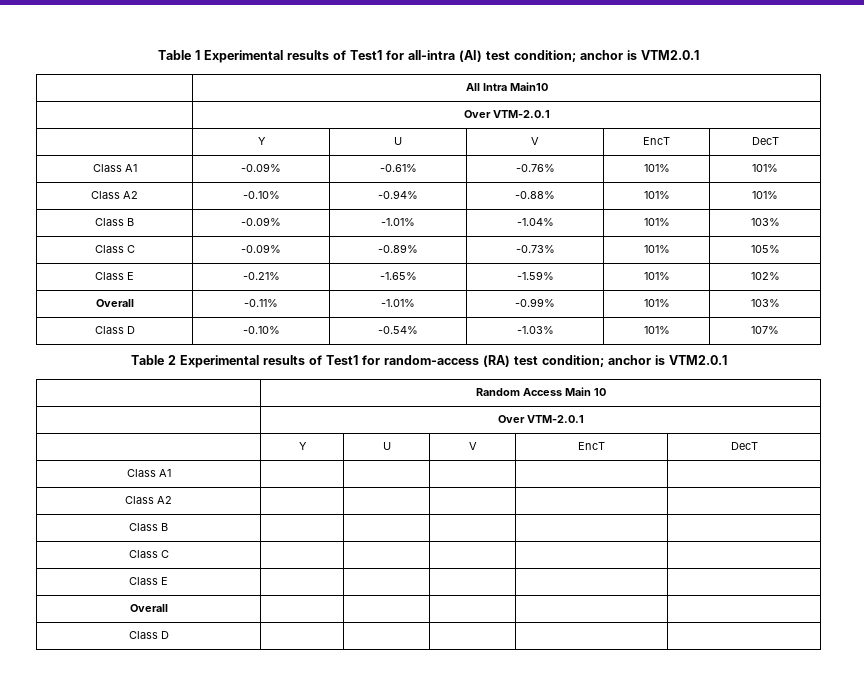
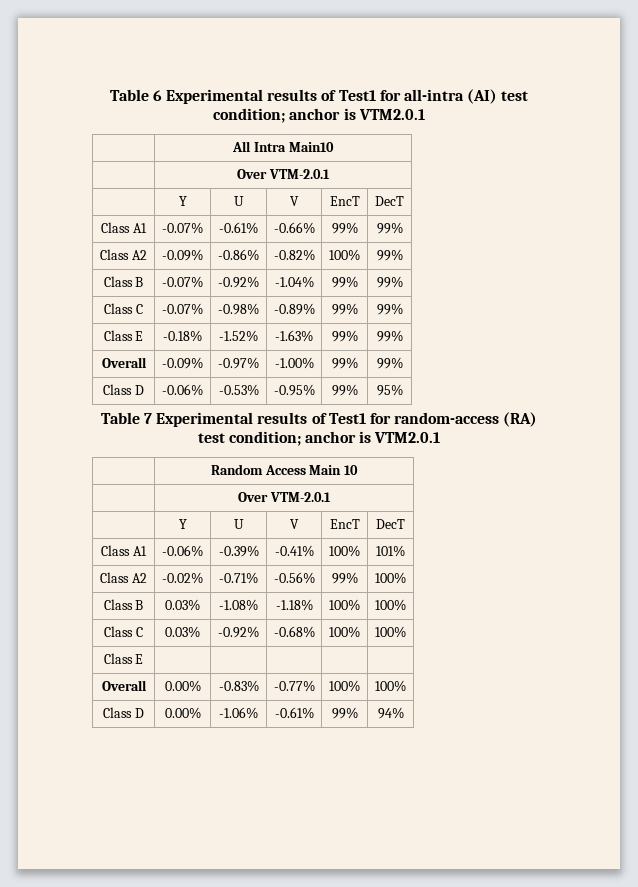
- Table 1 Experimental results of Test1 for all-intra (AI) test condition; anchor is VTM2.0.1
+ Table 6 Experimental results of Test1 for all-intra (AI) test condition; anchor is VTM2.0.1
- Class A1 | -0.09% | -0.61% | -0.76% | 101% | 101%
- Class A2 | -0.10% | -0.94% | -0.88% | 101% | 101%
- Class B | -0.09% | -1.01% | -1.04% | 101% | 103%
- Class C | -0.09% | -0.89% | -0.73% | 101% | 105%
- Class E | -0.21% | -1.65% | -1.59% | 101% | 102%
- Overall | -0.11% | -1.01% | -0.99% | 101% | 103%
- Class D | -0.10% | -0.54% | -1.03% | 101% | 107%
- Table 2 Experimental results of Test1 for random-access (RA) test condition; anchor is VTM2.0.1
+ Class A1 | -0.07% | -0.61% | -0.66% | 99% | 99%
+ Class A2 | -0.09% | -0.86% | -0.82% | 100% | 99%
+ Class B | -0.07% | -0.92% | -1.04% | 99% | 99%
+ Class C | -0.07% | -0.98% | -0.89% | 99% | 99%
+ Class E | -0.18% | -1.52% | -1.63% | 99% | 99%
+ Overall | -0.09% | -0.97% | -1.00% | 99% | 99%
+ Class D | -0.06% | -0.53% | -0.95% | 99% | 95%
+ Table 7 Experimental results of Test1 for random-access (RA) test condition; anchor is VTM2.0.1
- Class A1 | | | | |
- Class A2 | | | | |
- Class B | | | | |
- Class C | | | | |
+ Class A1 | -0.06% | -0.39% | -0.41% | 100% | 101%
+ Class A2 | -0.02% | -0.71% | -0.56% | 99% | 100%
+ Class B | 0.03% | -1.08% | -1.18% | 100% | 100%
+ Class C | 0.03% | -0.92% | -0.68% | 100% | 100%
  Class E | | | | |
- Overall | | | | |
- Class D | | | | |
+ Overall | 0.00% | -0.83% | -0.77% | 100% | 100%
+ Class D | 0.00% | -1.06% | -0.61% | 99% | 94%

